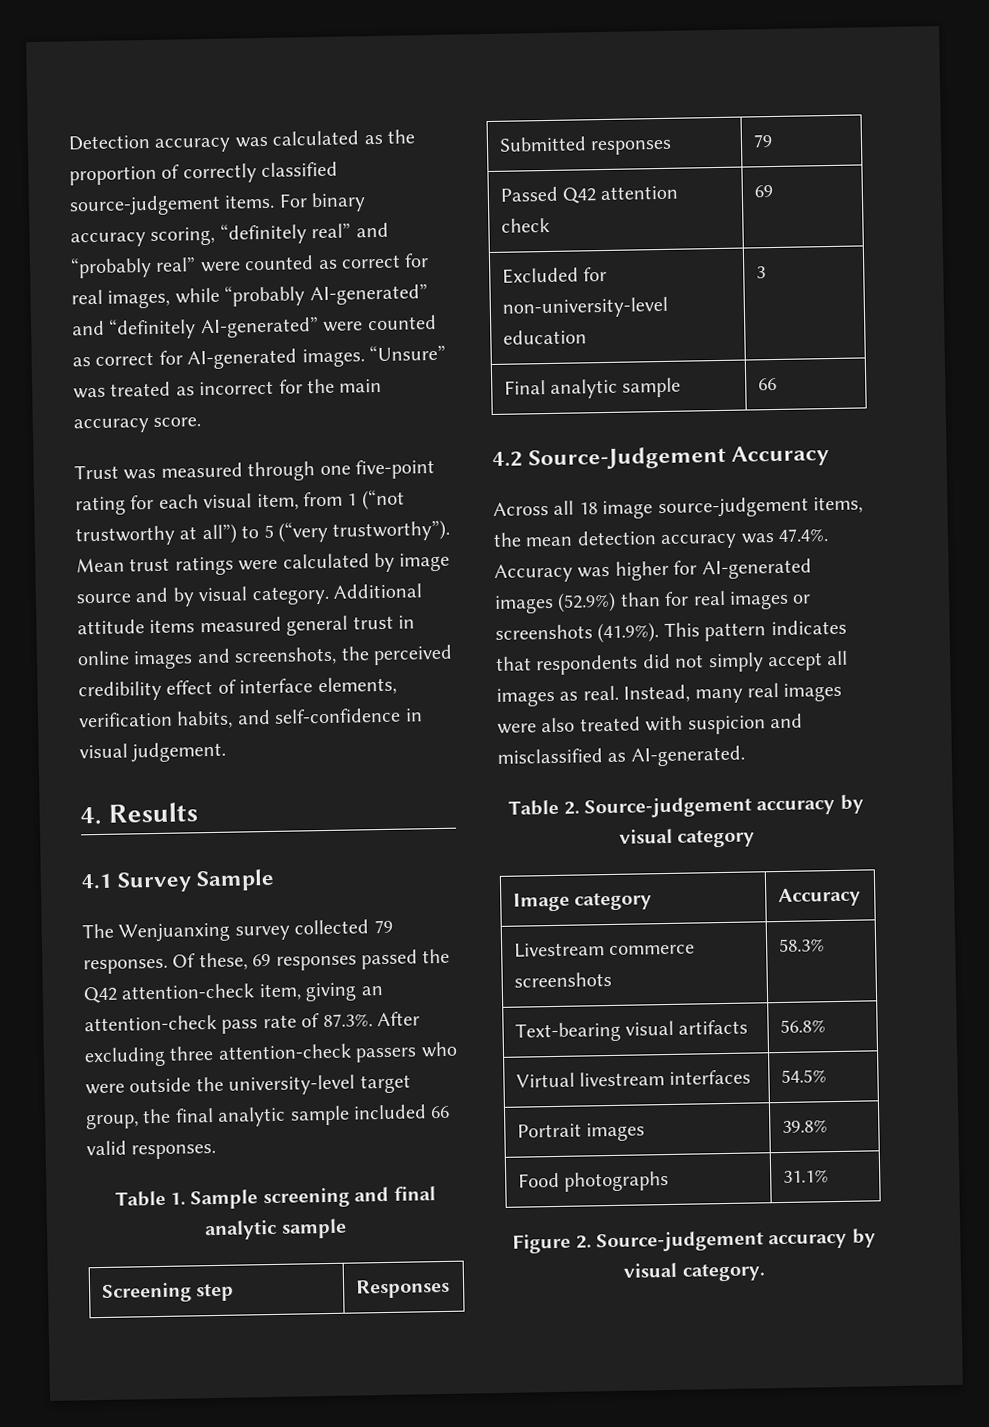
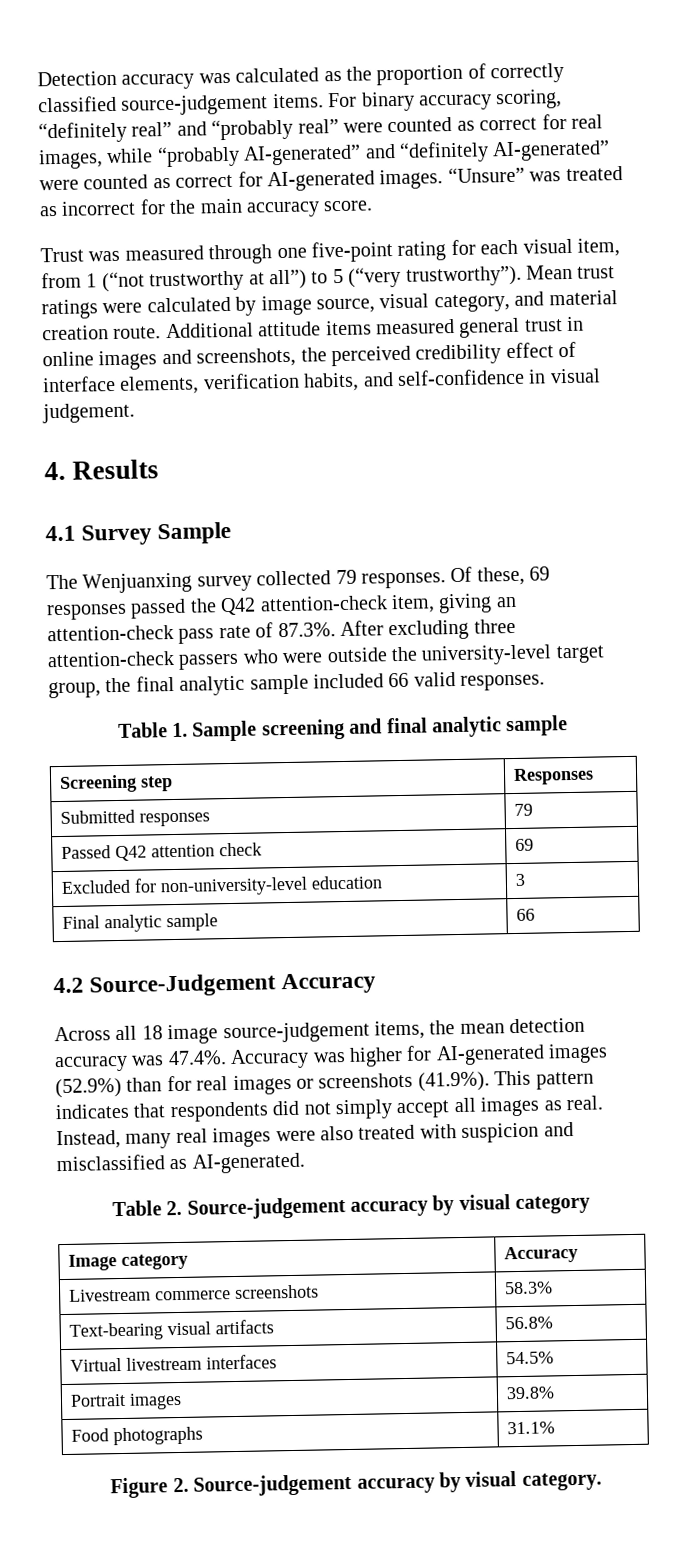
- Mean trust ratings were calculated by image source and by visual category.
+ Mean trust ratings were calculated by image source, visual category, and material creation route.

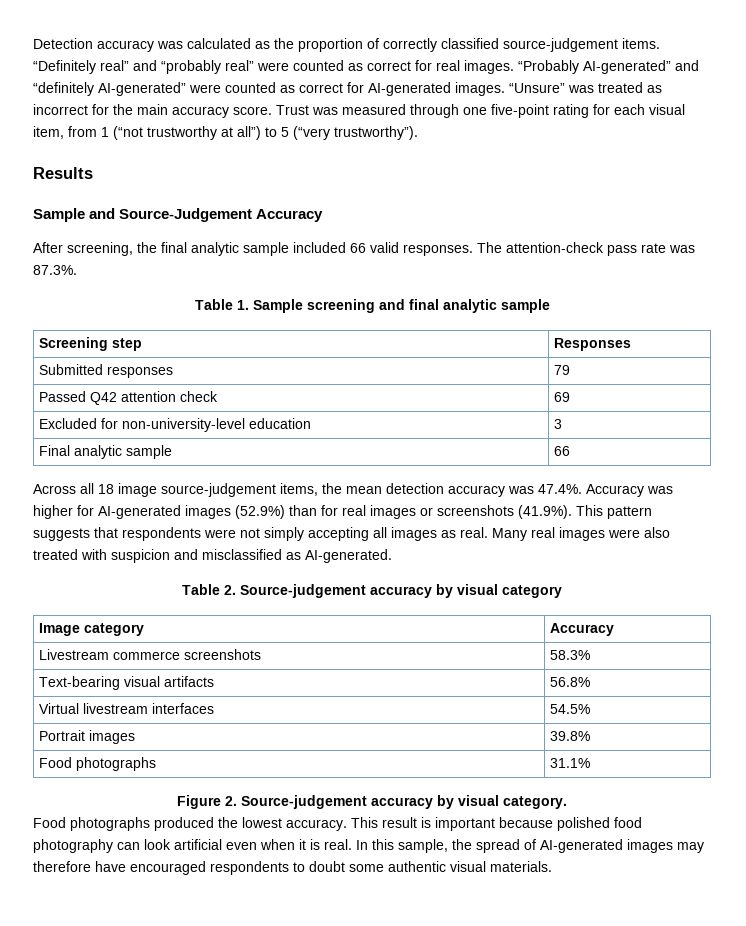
- For binary accuracy scoring, “definitely real” and “probably real” were counted as correct for real images, while “probably AI-generated” and “definitely AI-generated” were counted as correct for AI-generated images.
+ “Definitely real” and “probably real” were counted as correct for real images. “Probably AI-generated” and “definitely AI-generated” were counted as correct for AI-generated images.
- “Unsure” was treated as incorrect for the main accuracy score.
- Trust was measured through one five-point rating for each visual item, from 1 (“not trustworthy at all”) to 5 (“very trustworthy”). Mean trust ratings were calculated by image source, visual category, and material creation route. Additional attitude items measured general trust in online images and screenshots, the perceived credibility effect of interface elements, verification habits, and self-confidence in visual judgement.
- 4. Results
+ “Unsure” was treated as incorrect for the main accuracy score. Trust was measured through one five-point rating for each visual item, from 1 (“not trustworthy at all”) to 5 (“very trustworthy”).
+ Results
- 4.1 Survey Sample
- The Wenjuanxing survey collected 79 responses. Of these, 69 responses passed the Q42 attention-check item, giving an attention-check pass rate of 87.3%. After excluding three attention-check passers who were outside the university-level target group, the final analytic sample included 66 valid responses.
+ Sample and Source-Judgement Accuracy
+ After screening, the final analytic sample included 66 valid responses. The attention-check pass rate was 87.3%.
- 4.2 Source-Judgement Accuracy
- Across all 18 image source-judgement items, the mean detection accuracy was 47.4%. Accuracy was higher for AI-generated images (52.9%) than for real images or screenshots (41.9%). This pattern indicates that respondents did not simply accept all images as real.
+ Across all 18 image source-judgement items, the mean detection accuracy was 47.4%. Accuracy was higher for AI-generated images (52.9%) than for real images or screenshots (41.9%). This pattern suggests that respondents were not simply accepting all images as real.
- Instead, many real images were also treated with suspicion and misclassified as AI-generated.
+ Many real images were also treated with suspicion and misclassified as AI-generated.
+ Food photographs produced the lowest accuracy. This result is important because polished food photography can look artificial even when it is real. In this sample, the spread of AI-generated images may therefore have encouraged respondents to doubt some authentic visual materials.

